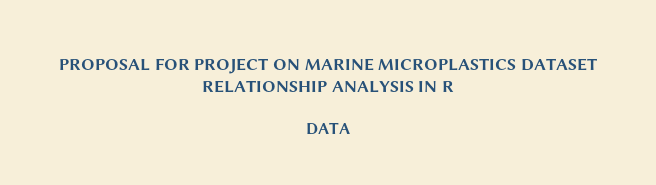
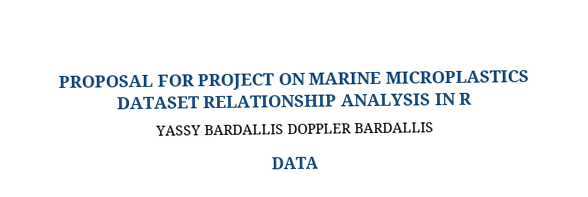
+ YASSY BARDALLIS DOPPLER BARDALLIS

